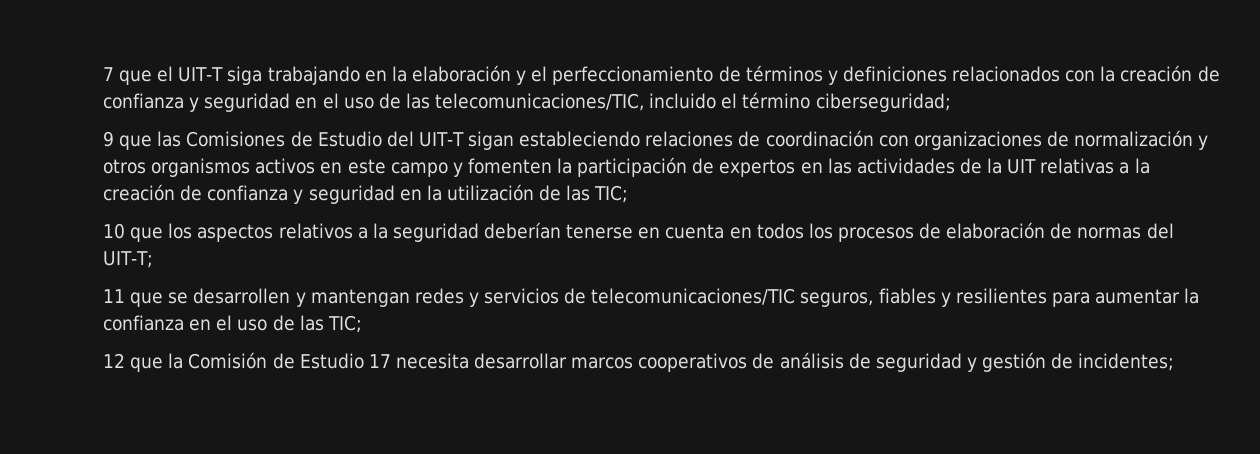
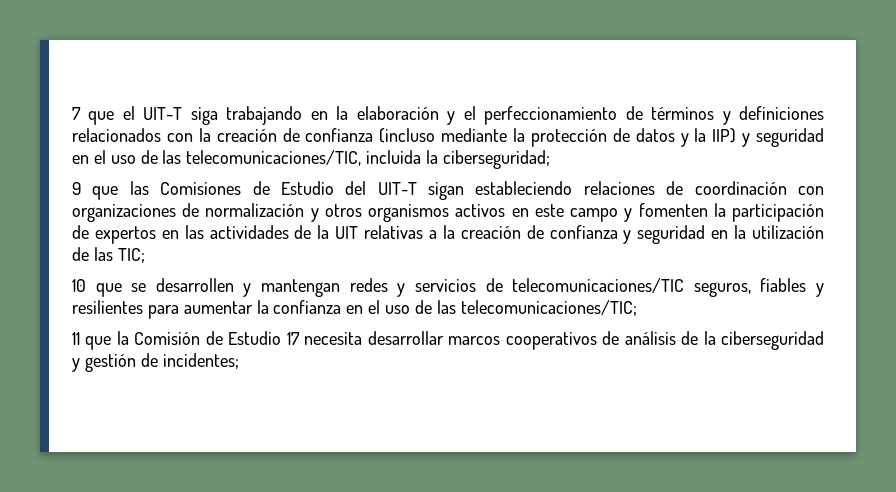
- 7 que el UIT-T siga trabajando en la elaboración y el perfeccionamiento de términos y definiciones relacionados con la creación de confianza y seguridad en el uso de las telecomunicaciones/TIC, incluido el término ciberseguridad;
+ 7 que el UIT-T siga trabajando en la elaboración y el perfeccionamiento de términos y definiciones relacionados con la creación de confianza (incluso mediante la protección de datos y la IIP) y seguridad en el uso de las telecomunicaciones/TIC, incluida la ciberseguridad;
- 10 que los aspectos relativos a la seguridad deberían tenerse en cuenta en todos los procesos de elaboración de normas del UIT-T;
- 11 que se desarrollen y mantengan redes y servicios de telecomunicaciones/TIC seguros, fiables y resilientes para aumentar la confianza en el uso de las TIC;
- 12 que la Comisión de Estudio 17 necesita desarrollar marcos cooperativos de análisis de seguridad y gestión de incidentes;
+ 10 que se desarrollen y mantengan redes y servicios de telecomunicaciones/TIC seguros, fiables y resilientes para aumentar la confianza en el uso de las telecomunicaciones/TIC;
+ 11 que la Comisión de Estudio 17 necesita desarrollar marcos cooperativos de análisis de la ciberseguridad y gestión de incidentes;

